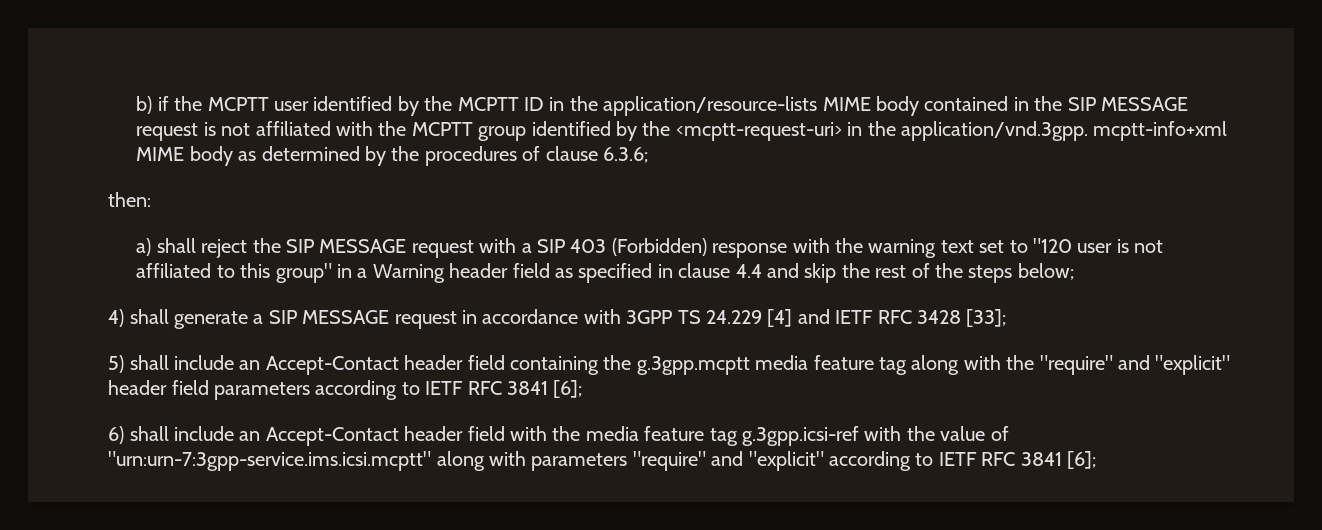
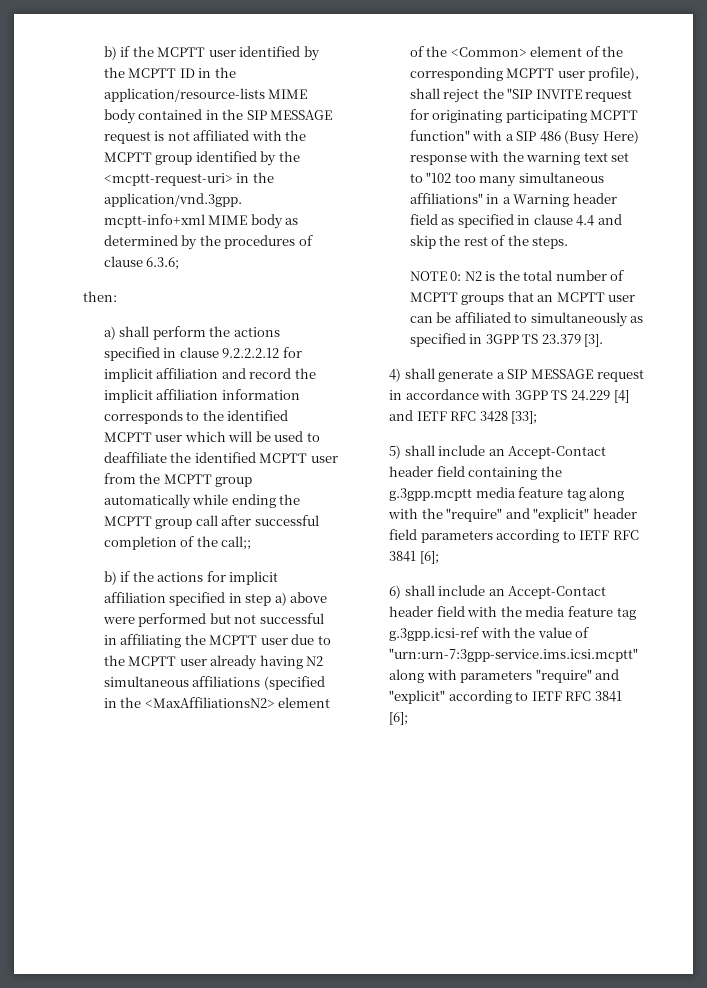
- a) shall reject the SIP MESSAGE request with a SIP 403 (Forbidden) response with the warning text set to "120 user is not affiliated to this group" in a Warning header field as specified in clause 4.4 and skip the rest of the steps below;
+ a) shall perform the actions specified in clause 9.2.2.2.12 for implicit affiliation and record the implicit affiliation information corresponds to the identified MCPTT user which will be used to deaffiliate the identified MCPTT user from the MCPTT group automatically while ending the MCPTT group call after successful completion of the call;;
+ b) if the actions for implicit affiliation specified in step a) above were performed but not successful in affiliating the MCPTT user due to the MCPTT user already having N2 simultaneous affiliations (specified in the <MaxAffiliationsN2> element of the <Common> element of the corresponding MCPTT user profile), shall reject the "SIP INVITE request for originating participating MCPTT function" with a SIP 486 (Busy Here) response with the warning text set to "102 too many simultaneous affiliations" in a Warning header field as specified in clause 4.4 and skip the rest of the steps.
+ NOTE 0: N2 is the total number of MCPTT groups that an MCPTT user can be affiliated to simultaneously as specified in 3GPP TS 23.379 [3].

